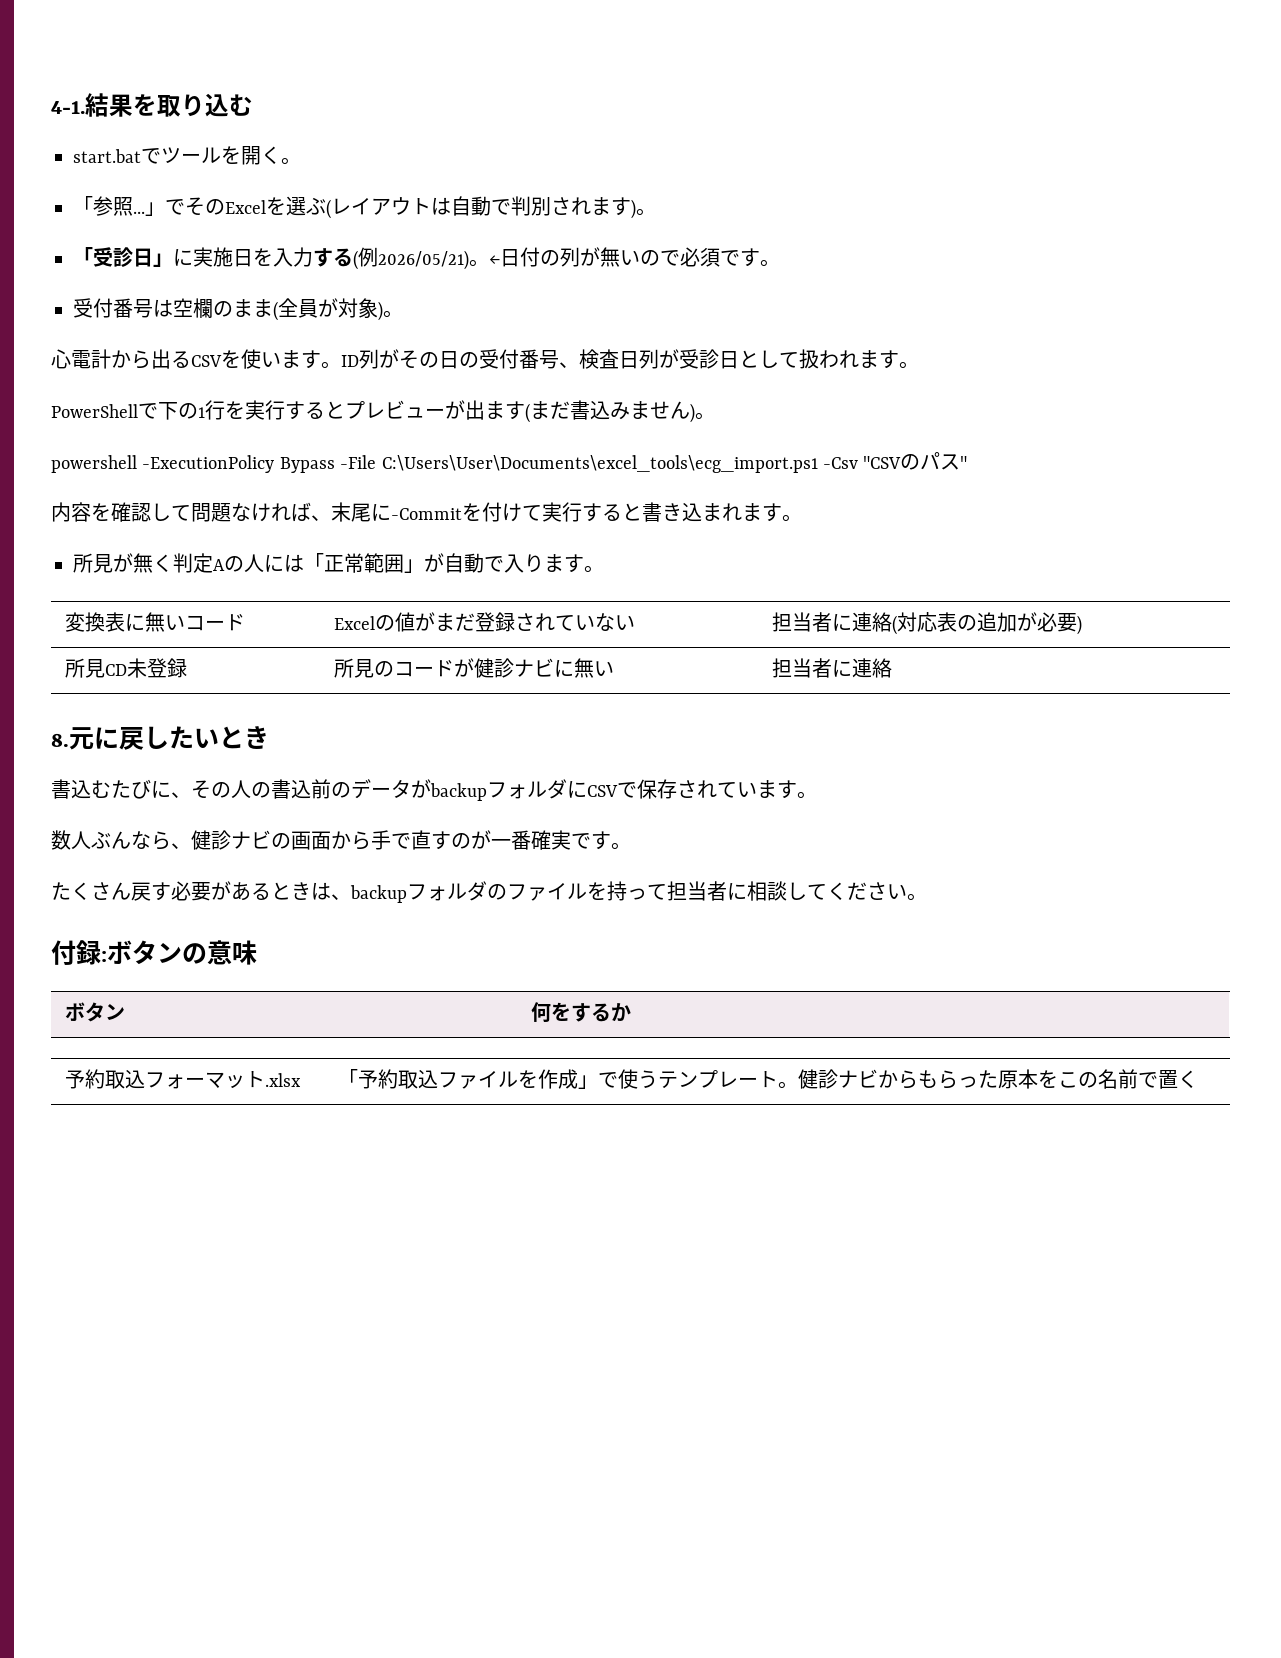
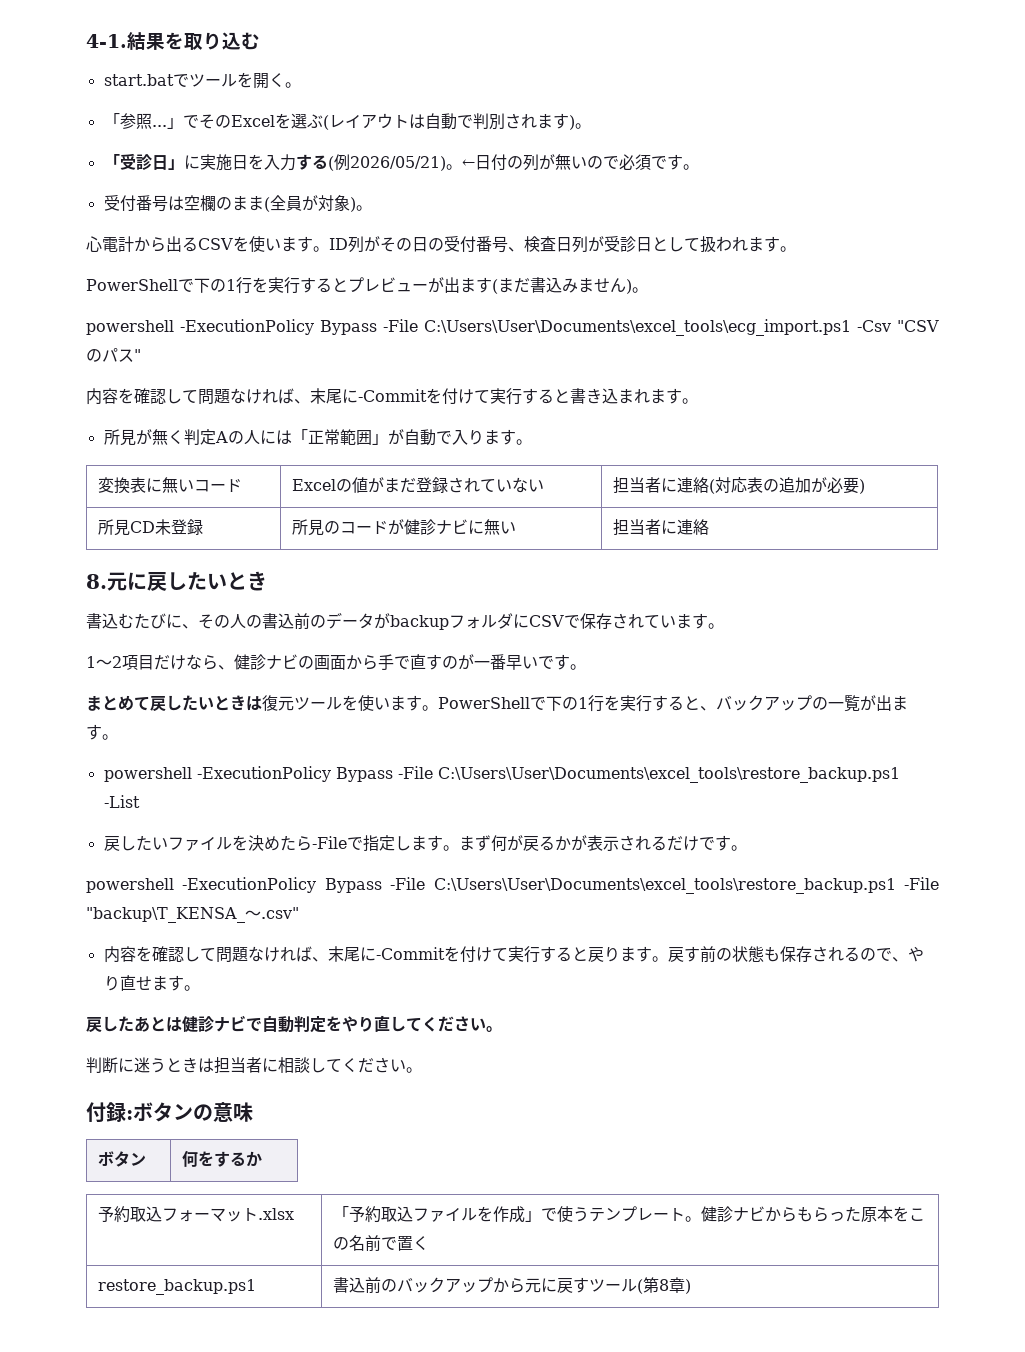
- 数人ぶんなら、健診ナビの画面から手で直すのが一番確実です。
- たくさん戻す必要があるときは、backupフォルダのファイルを持って担当者に相談してください。
+ 1〜2項目だけなら、健診ナビの画面から手で直すのが一番早いです。
+ まとめて戻したいときは復元ツールを使います。PowerShellで下の1行を実行すると、バックアップの一覧が出ます。
+ powershell -ExecutionPolicy Bypass -File C:\Users\User\Documents\excel_tools\restore_backup.ps1 -List
+ 戻したいファイルを決めたら-Fileで指定します。まず何が戻るかが表示されるだけです。
+ powershell -ExecutionPolicy Bypass -File C:\Users\User\Documents\excel_tools\restore_backup.ps1 -File "backup\T_KENSA_〜.csv"
+ 内容を確認して問題なければ、末尾に-Commitを付けて実行すると戻ります。戻す前の状態も保存されるので、やり直せます。
+ 戻したあとは健診ナビで自動判定をやり直してください。
+ 判断に迷うときは担当者に相談してください。
+ restore_backup.ps1 | 書込前のバックアップから元に戻すツール(第8章)

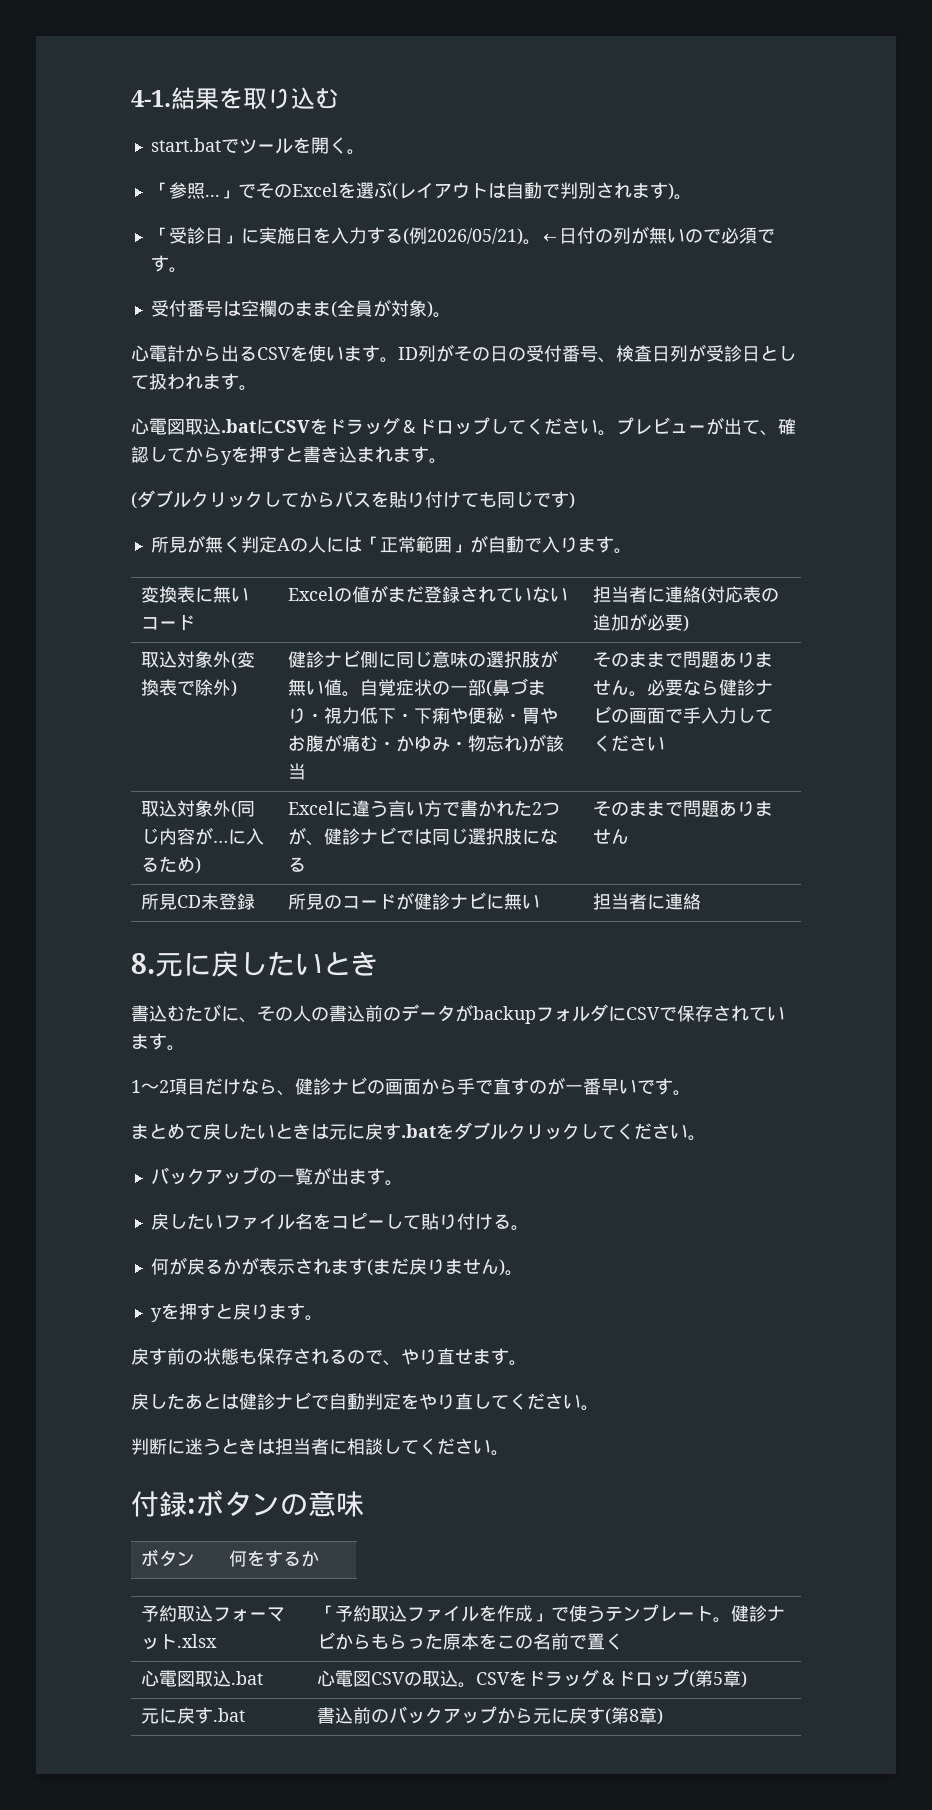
- PowerShellで下の1行を実行するとプレビューが出ます(まだ書込みません)。
- powershell -ExecutionPolicy Bypass -File C:\Users\User\Documents\excel_tools\ecg_import.ps1 -Csv "CSVのパス"
- 内容を確認して問題なければ、末尾に-Commitを付けて実行すると書き込まれます。
+ 心電図取込.batにCSVをドラッグ＆ドロップしてください。プレビューが出て、確認してからyを押すと書き込まれます。
+ (ダブルクリックしてからパスを貼り付けても同じです)
+ 取込対象外(変換表で除外) | 健診ナビ側に同じ意味の選択肢が無い値。自覚症状の一部(鼻づまり・視力低下・下痢や便秘・胃やお腹が痛む・かゆみ・物忘れ)が該当 | そのままで問題ありません。必要なら健診ナビの画面で手入力してください
+ 取込対象外(同じ内容が…に入るため) | Excelに違う言い方で書かれた2つが、健診ナビでは同じ選択肢になる | そのままで問題ありません
- まとめて戻したいときは復元ツールを使います。PowerShellで下の1行を実行すると、バックアップの一覧が出ます。
+ まとめて戻したいときは元に戻す.batをダブルクリックしてください。
+ バックアップの一覧が出ます。
- powershell -ExecutionPolicy Bypass -File C:\Users\User\Documents\excel_tools\restore_backup.ps1 -List
- 戻したいファイルを決めたら-Fileで指定します。まず何が戻るかが表示されるだけです。
- powershell -ExecutionPolicy Bypass -File C:\Users\User\Documents\excel_tools\restore_backup.ps1 -File "backup\T_KENSA_〜.csv"
- 内容を確認して問題なければ、末尾に-Commitを付けて実行すると戻ります。戻す前の状態も保存されるので、やり直せます。
+ 戻したいファイル名をコピーして貼り付ける。
+ 何が戻るかが表示されます(まだ戻りません)。
+ yを押すと戻ります。
+ 戻す前の状態も保存されるので、やり直せます。
- restore_backup.ps1 | 書込前のバックアップから元に戻すツール(第8章)
+ 心電図取込.bat | 心電図CSVの取込。CSVをドラッグ＆ドロップ(第5章)
+ 元に戻す.bat | 書込前のバックアップから元に戻す(第8章)

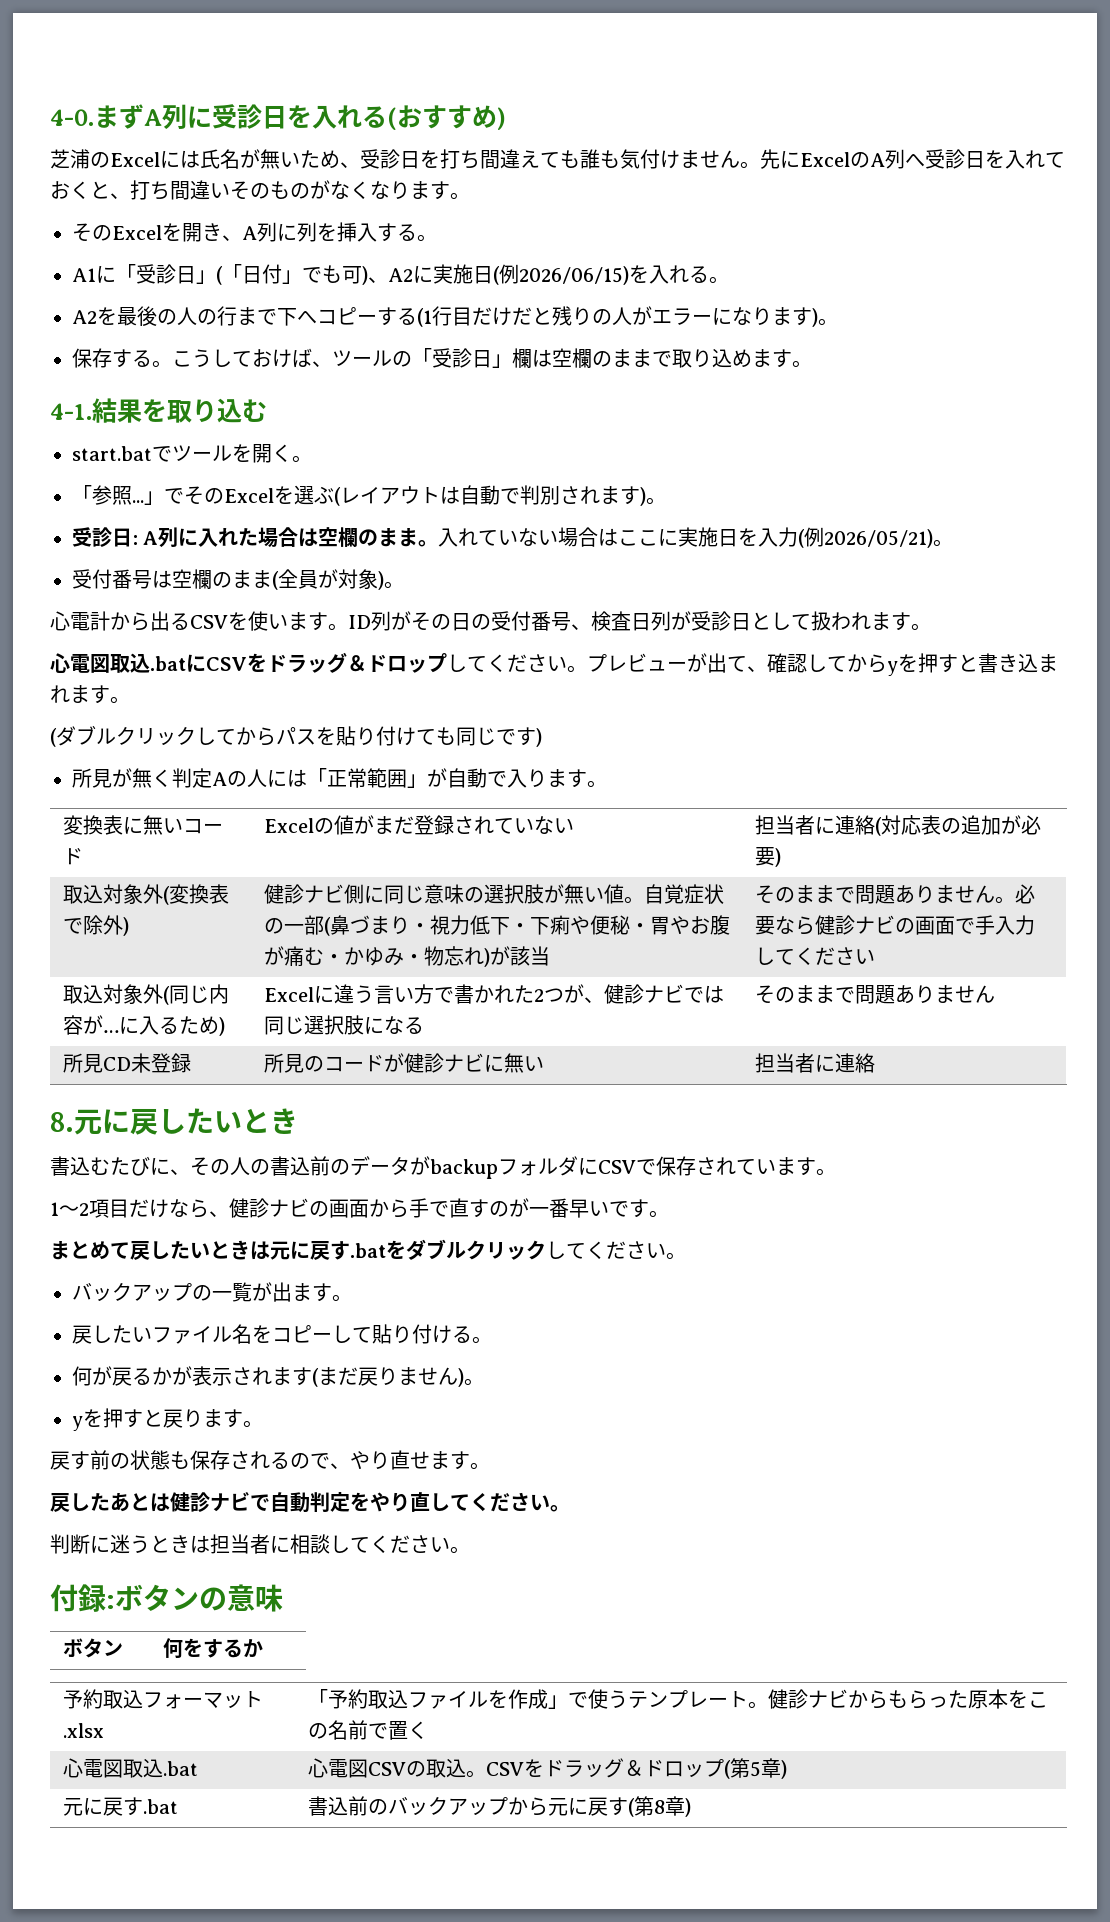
+ 4-0.まずA列に受診日を入れる(おすすめ)
+ 芝浦のExcelには氏名が無いため、受診日を打ち間違えても誰も気付けません。先にExcelのA列へ受診日を入れておくと、打ち間違いそのものがなくなります。
+ そのExcelを開き、A列に列を挿入する。
+ A1に「受診日」(「日付」でも可)、A2に実施日(例2026/06/15)を入れる。
+ A2を最後の人の行まで下へコピーする(1行目だけだと残りの人がエラーになります)。
+ 保存する。こうしておけば、ツールの「受診日」欄は空欄のままで取り込めます。
- 「受診日」に実施日を入力する(例2026/05/21)。←日付の列が無いので必須です。
+ 受診日: A列に入れた場合は空欄のまま。入れていない場合はここに実施日を入力(例2026/05/21)。

